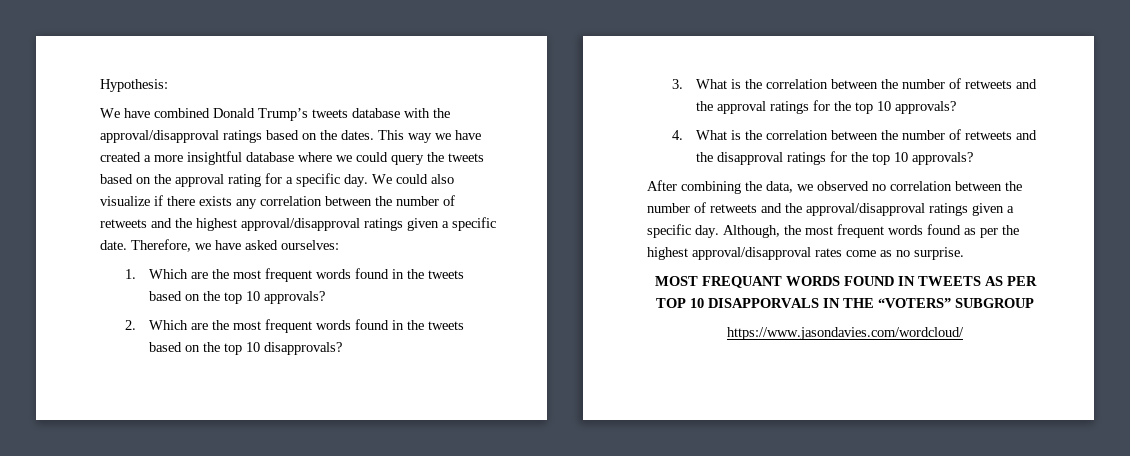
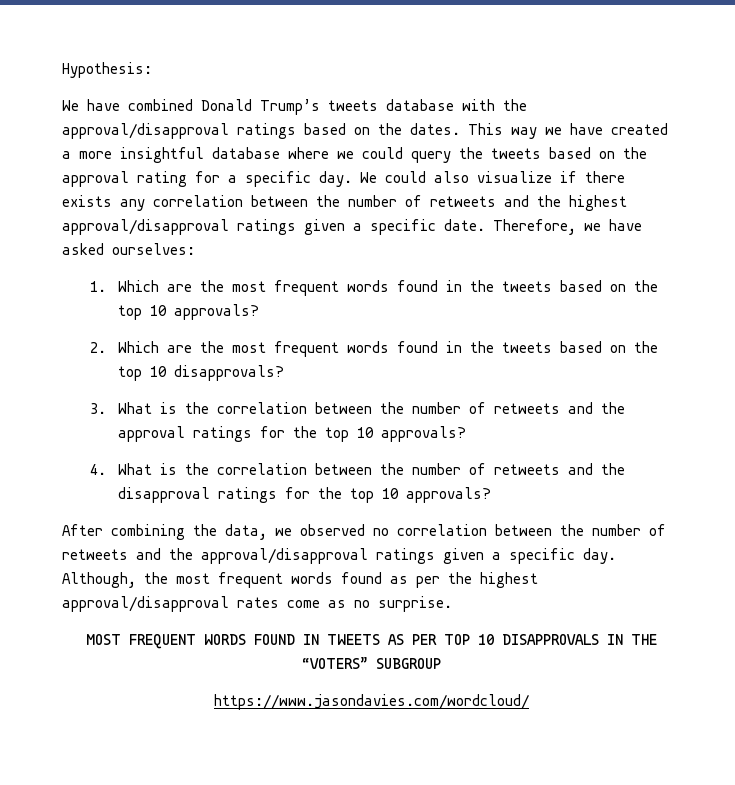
- MOST FREQUANT WORDS FOUND IN TWEETS AS PER TOP 10 DISAPPORVALS IN THE “VOTERS” SUBGROUP
+ MOST FREQUENT WORDS FOUND IN TWEETS AS PER TOP 10 DISAPPROVALS IN THE “VOTERS” SUBGROUP

